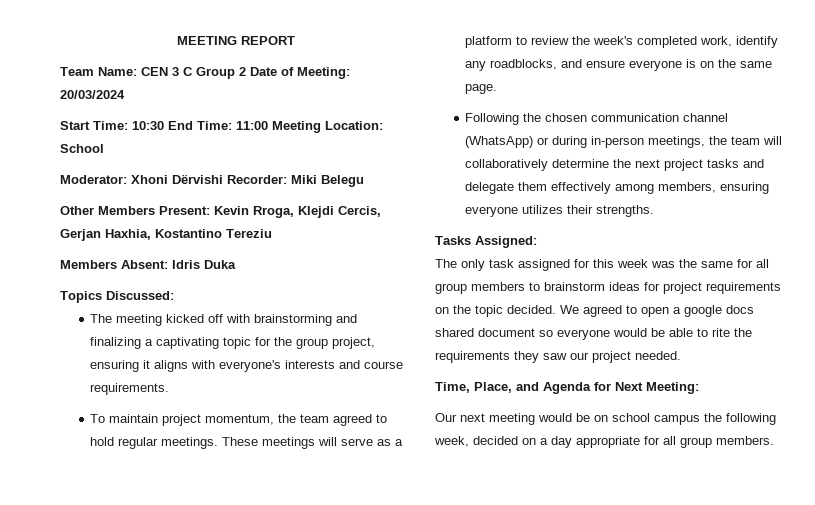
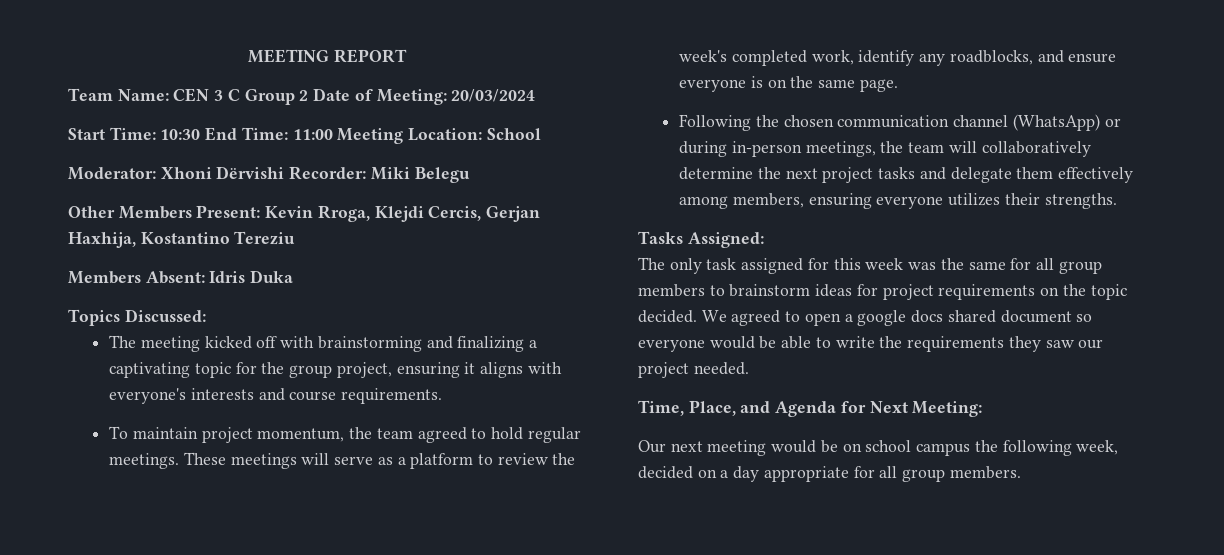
- Other Members Present: Kevin Rroga, Klejdi Cercis, Gerjan Haxhia, Kostantino Tereziu
+ Other Members Present: Kevin Rroga, Klejdi Cercis, Gerjan Haxhija, Kostantino Tereziu
- We agreed to open a google docs shared document so everyone would be able to rite the requirements they saw our project needed.
+ We agreed to open a google docs shared document so everyone would be able to write the requirements they saw our project needed.

